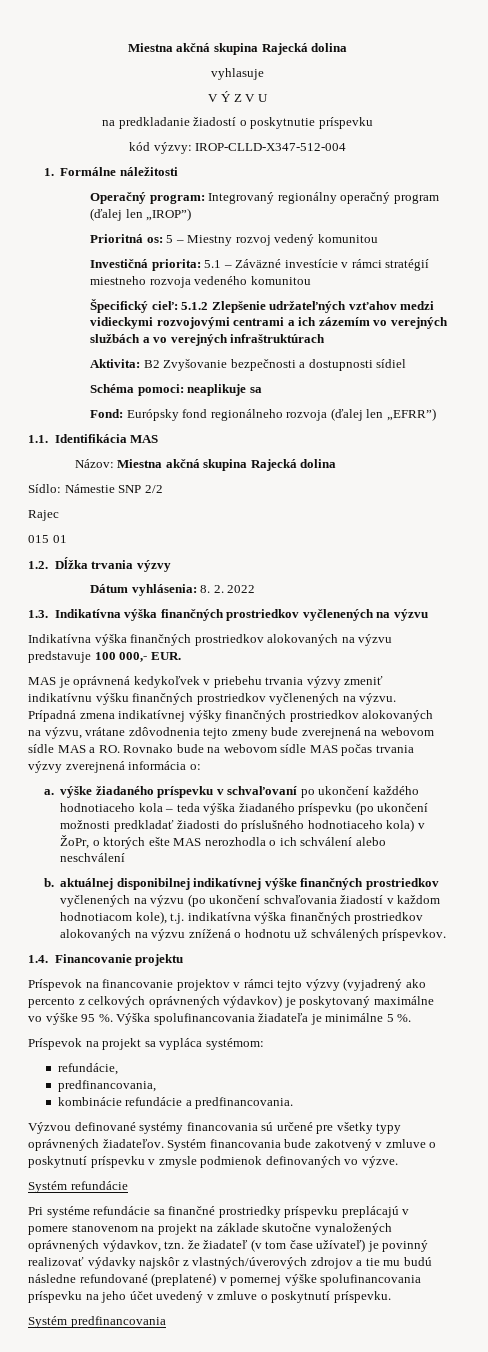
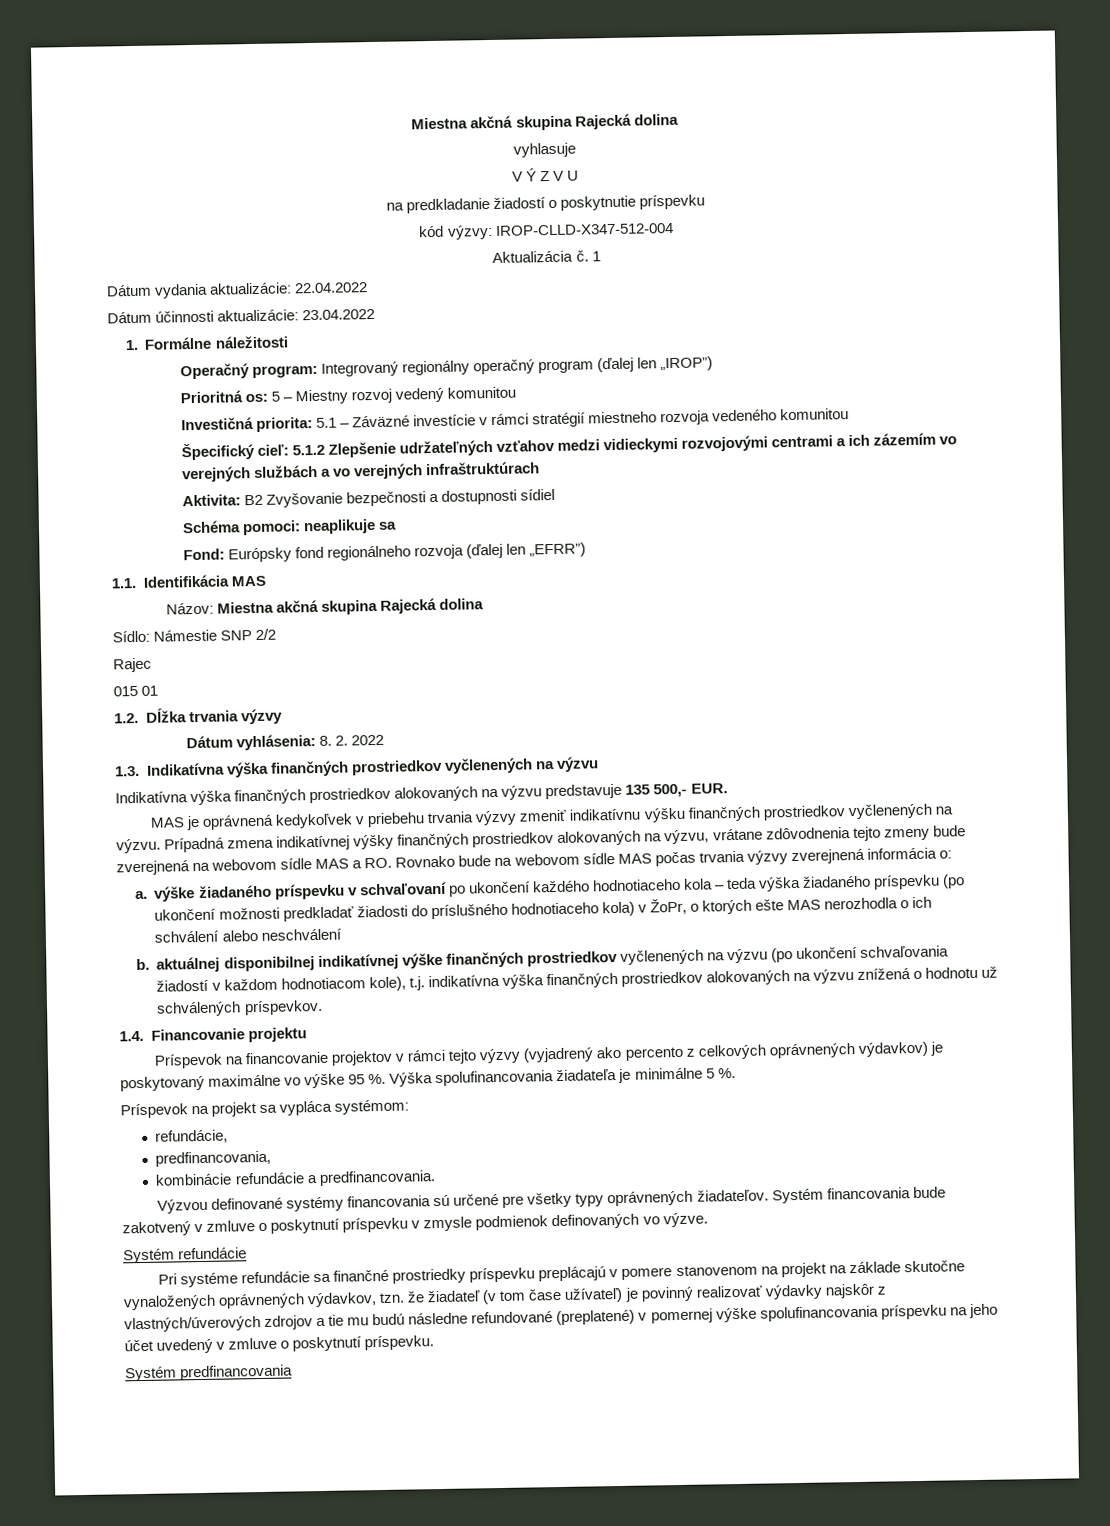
+ Aktualizácia č. 1
+ Dátum vydania aktualizácie: 22.04.2022
+ Dátum účinnosti aktualizácie: 23.04.2022
- Indikatívna výška finančných prostriedkov alokovaných na výzvu predstavuje 100 000,- EUR.
+ Indikatívna výška finančných prostriedkov alokovaných na výzvu predstavuje 135 500,- EUR.

